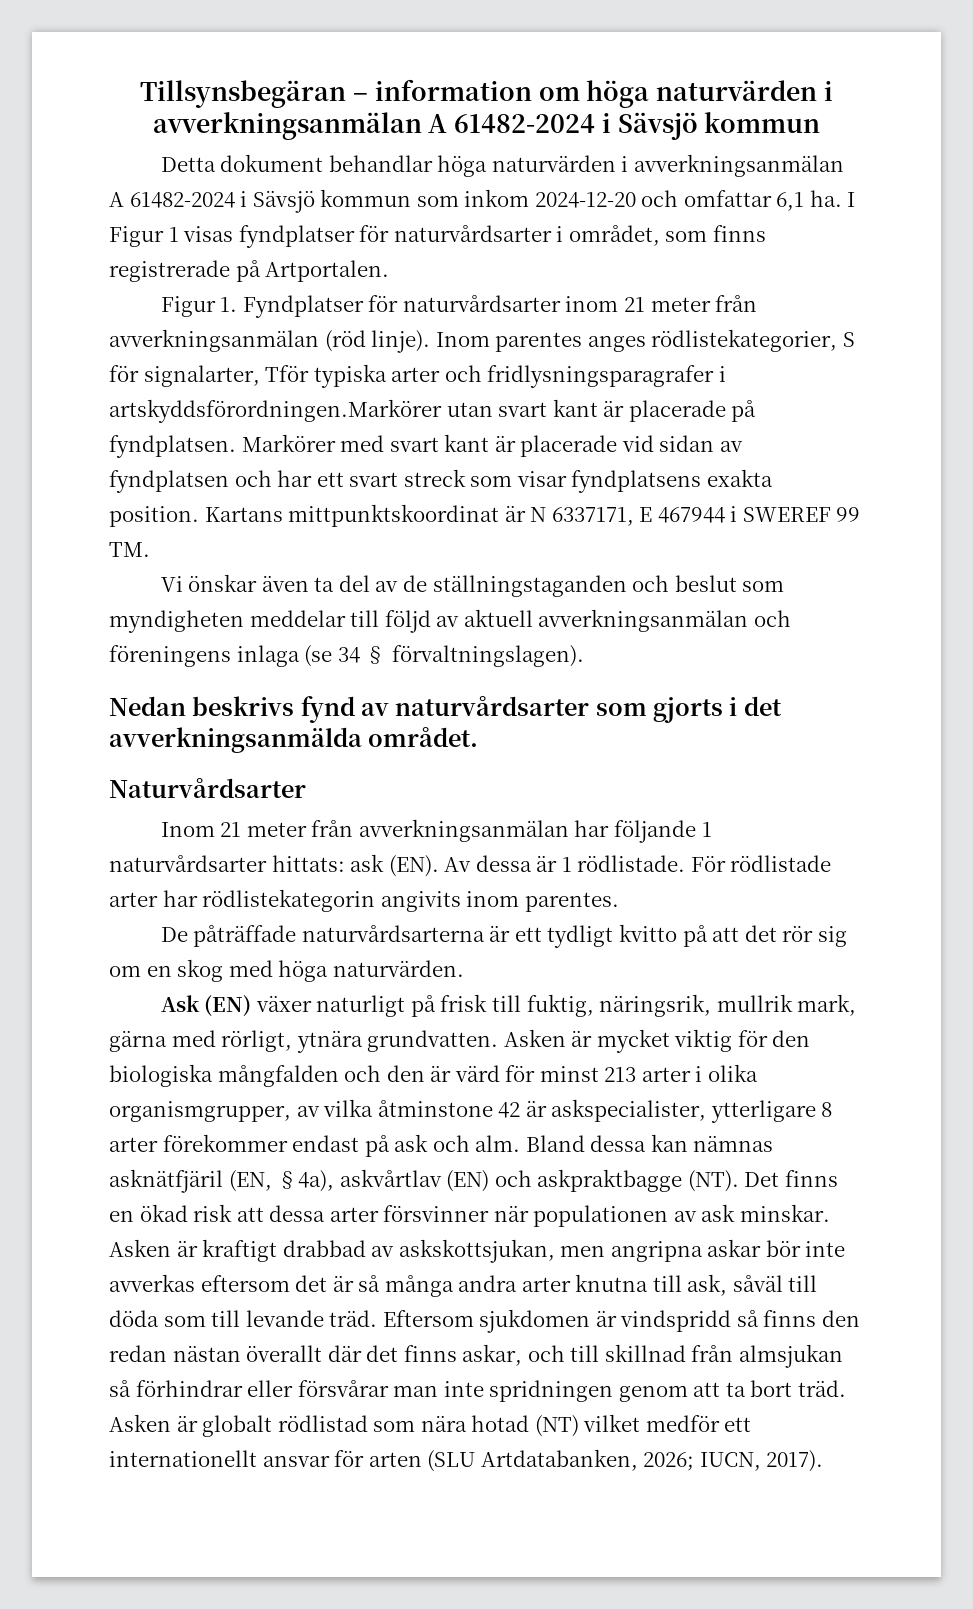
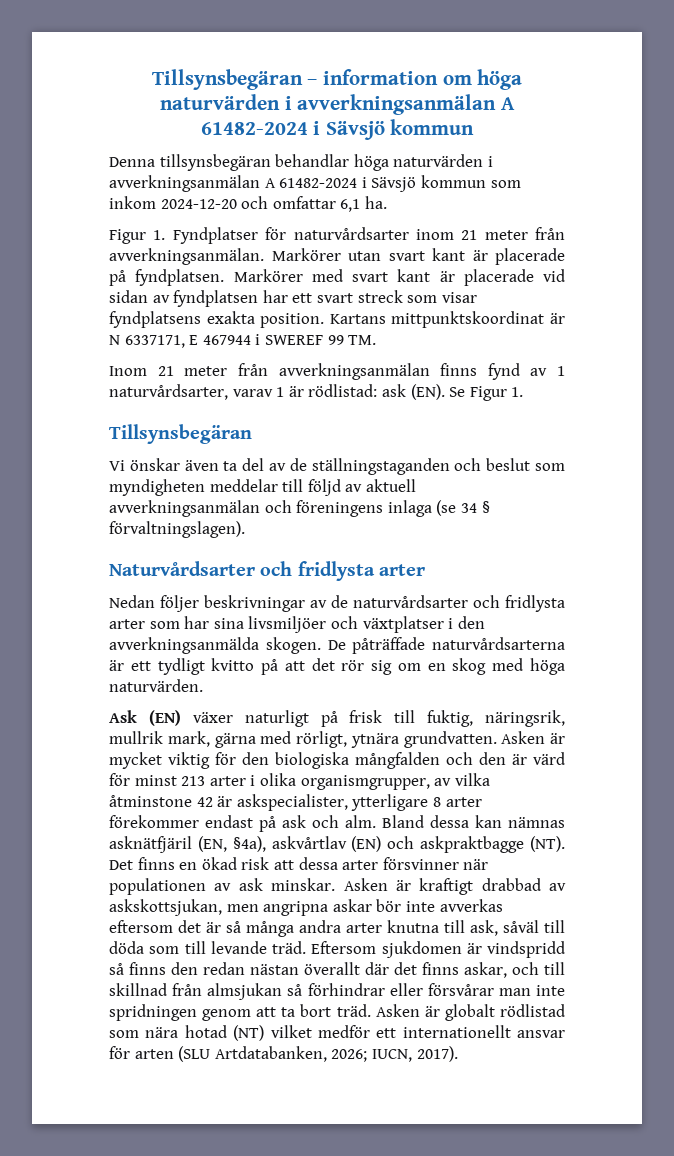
- Detta dokument behandlar höga naturvärden i avverkningsanmälan A 61482-2024 i Sävsjö kommun som inkom 2024-12-20 och omfattar 6,1 ha. I Figur 1 visas fyndplatser för naturvårdsarter i området, som finns registrerade på Artportalen.
+ Denna tillsynsbegäran behandlar höga naturvärden i avverkningsanmälan A 61482-2024 i Sävsjö kommun som inkom 2024-12-20 och omfattar 6,1 ha.
- Figur 1. Fyndplatser för naturvårdsarter inom 21 meter från avverkningsanmälan (röd linje). Inom parentes anges rödlistekategorier, S för signalarter, Tför typiska arter och fridlysningsparagrafer i artskyddsförordningen.Markörer utan svart kant är placerade på fyndplatsen.
+ Figur 1. Fyndplatser för naturvårdsarter inom 21 meter från avverkningsanmälan. Markörer utan svart kant är placerade på fyndplatsen.
- Markörer med svart kant är placerade vid sidan av fyndplatsen och har ett svart streck som visar fyndplatsens exakta position.
+ Markörer med svart kant är placerade vid sidan av fyndplatsen har ett svart streck som visar fyndplatsens exakta position.
+ Inom 21 meter från avverkningsanmälan finns fynd av 1 naturvårdsarter, varav 1 är rödlistad: ask (EN). Se Figur 1.
+ Tillsynsbegäran
- Nedan beskrivs fynd av naturvårdsarter som gjorts i det avverkningsanmälda området.
- Naturvårdsarter
- Inom 21 meter från avverkningsanmälan har följande 1 naturvårdsarter hittats: ask (EN). Av dessa är 1 rödlistade. För rödlistade arter har rödlistekategorin angivits inom parentes.
- De påträffade naturvårdsarterna är ett tydligt kvitto på att det rör sig om en skog med höga naturvärden.
+ Naturvårdsarter och fridlysta arter
+ Nedan följer beskrivningar av de naturvårdsarter och fridlysta arter som har sina livsmiljöer och växtplatser i den avverkningsanmälda skogen. De påträffade naturvårdsarterna är ett tydligt kvitto på att det rör sig om en skog med höga naturvärden.

